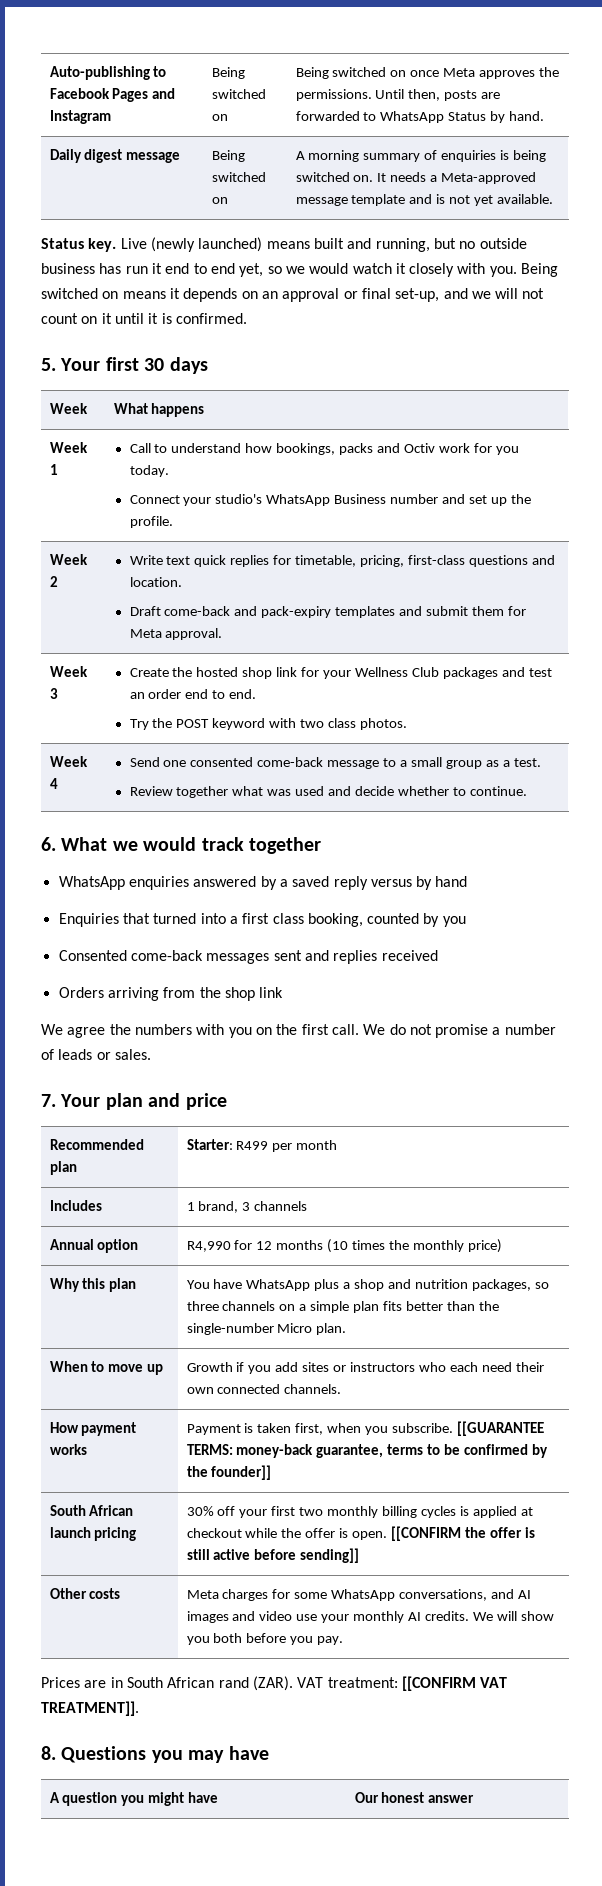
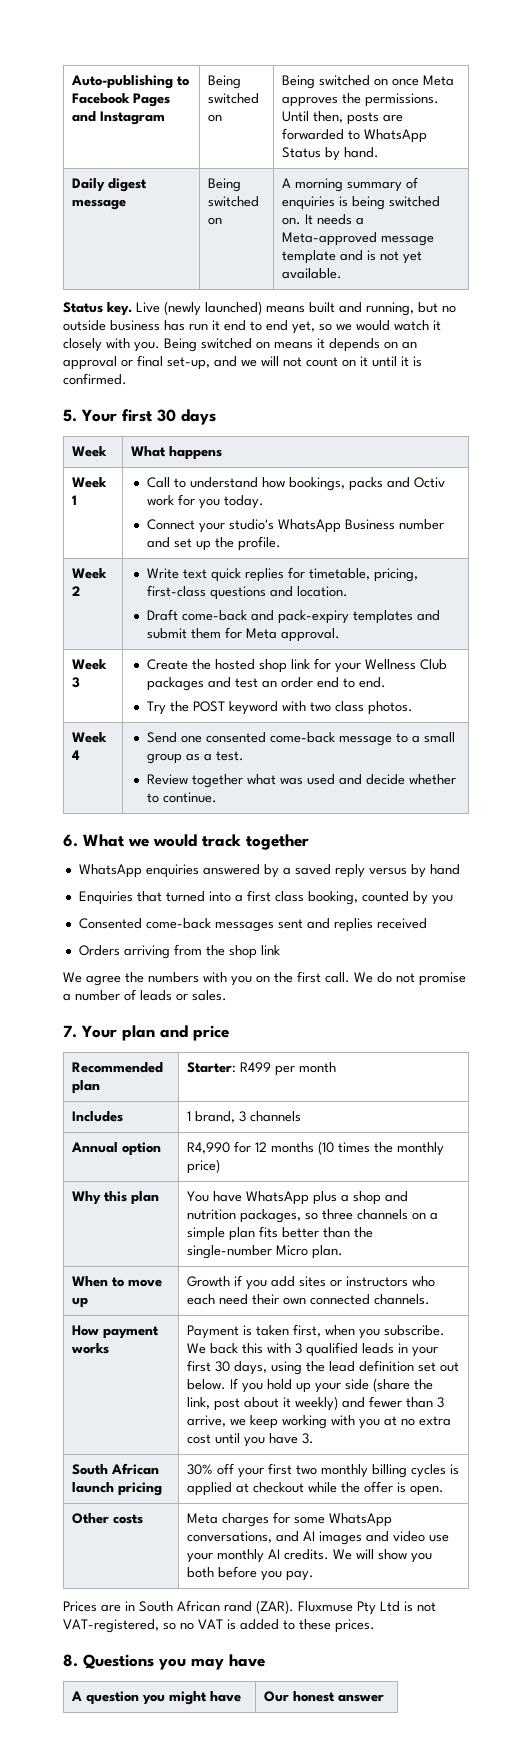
- [[GUARANTEE TERMS: money-back guarantee, terms to be confirmed by the founder]]
+ We back this with 3 qualified leads in your first 30 days, using the lead definition set out below. If you hold up your side (share the link, post about it weekly) and fewer than 3 arrive, we keep working with you at no extra cost until you have 3.
- South African launch pricing | 30% off your first two monthly billing cycles is applied at checkout while the offer is open. [[CONFIRM the offer is still active before sending]]
+ South African launch pricing | 30% off your first two monthly billing cycles is applied at checkout while the offer is open.
- VAT treatment: [[CONFIRM VAT TREATMENT]].
+ Fluxmuse Pty Ltd is not VAT-registered, so no VAT is added to these prices.

